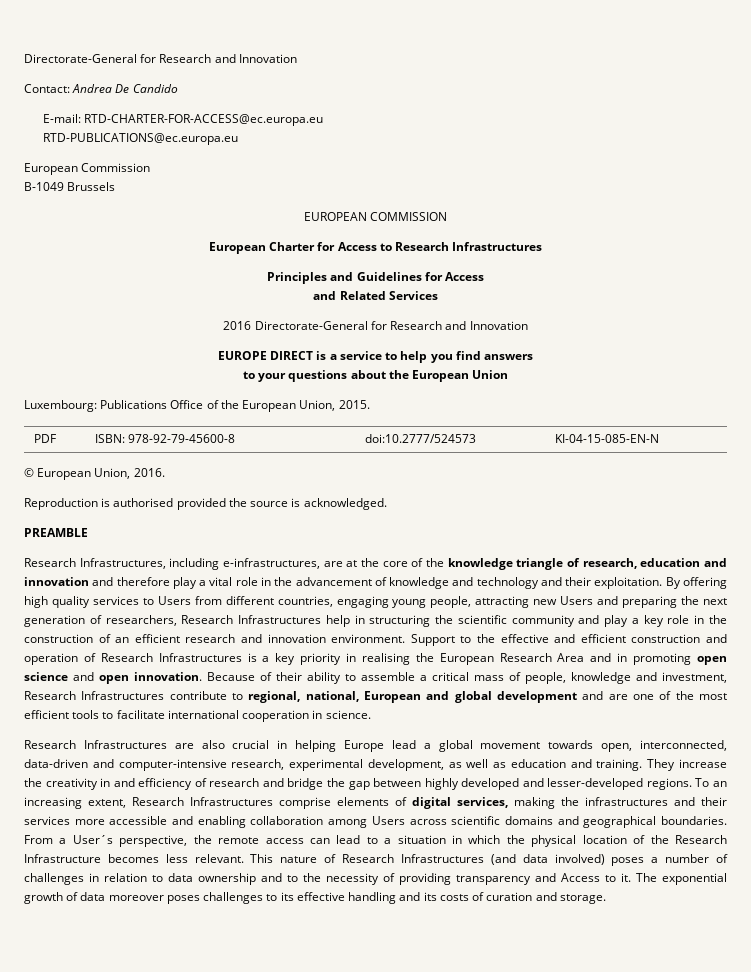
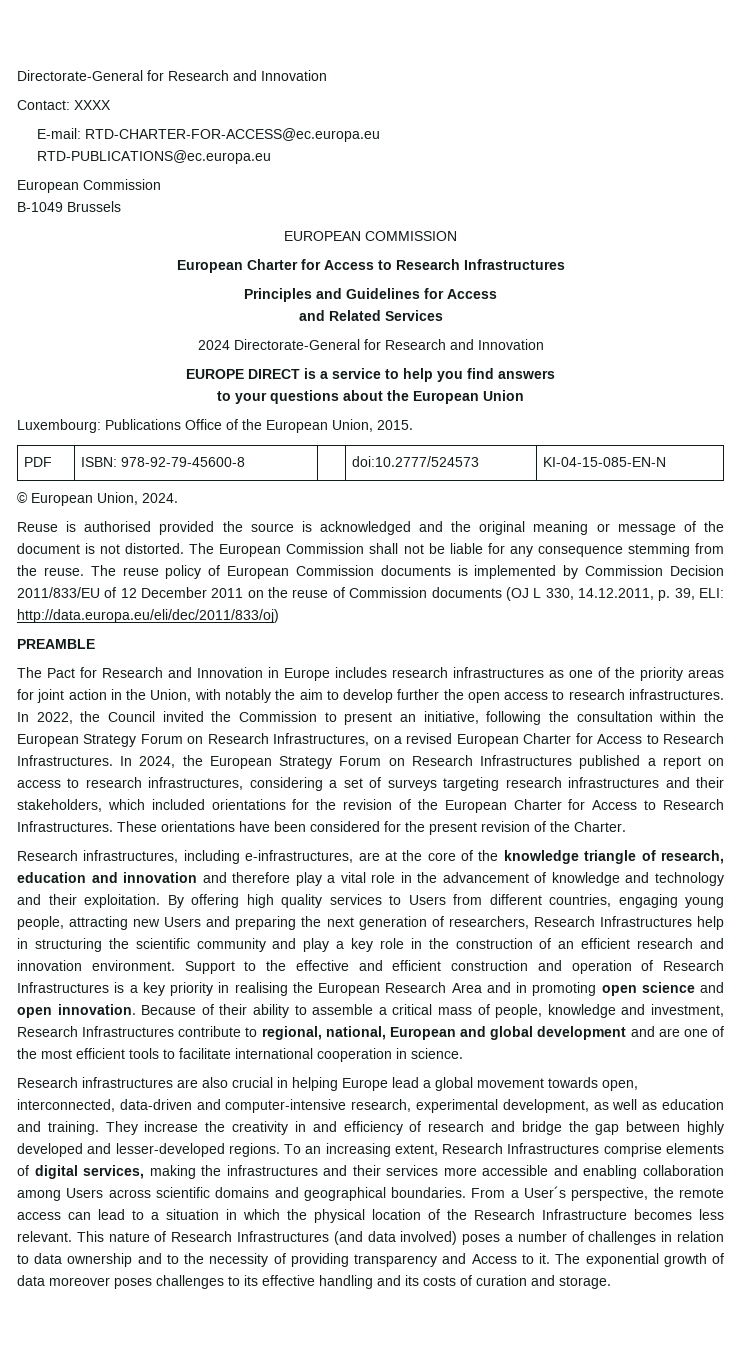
- Contact: Andrea De Candido
+ Contact: XXXX
- 2016 Directorate-General for Research and Innovation
+ 2024 Directorate-General for Research and Innovation
- © European Union, 2016.
- Reproduction is authorised provided the source is acknowledged.
+ © European Union, 2024.
+ Reuse is authorised provided the source is acknowledged and the original meaning or message of the document is not distorted. The European Commission shall not be liable for any consequence stemming from the reuse. The reuse policy of European Commission documents is implemented by Commission Decision 2011/833/EU of 12 December 2011 on the reuse of Commission documents (OJ L 330, 14.12.2011, p. 39, ELI: http://data.europa.eu/eli/dec/2011/833/oj)
  PREAMBLE
- Research Infrastructures, including e-infrastructures, are at the core of the knowledge triangle of research, education and innovation and therefore play a vital role in the advancement of knowledge and technology and their exploitation.
+ The Pact for Research and Innovation in Europe includes research infrastructures as one of the priority areas for joint action in the Union, with notably the aim to develop further the open access to research infrastructures. In 2022, the Council invited the Commission to present an initiative, following the consultation within the European Strategy Forum on Research Infrastructures, on a revised European Charter for Access to Research Infrastructures. In 2024, the European Strategy Forum on Research Infrastructures published a report on access to research infrastructures, considering a set of surveys targeting research infrastructures and their stakeholders, which included orientations for the revision of the European Charter for Access to Research Infrastructures. These orientations have been considered for the present revision of the Charter.
+ Research infrastructures, including e-infrastructures, are at the core of the knowledge triangle of research, education and innovation and therefore play a vital role in the advancement of knowledge and technology and their exploitation.
- Research Infrastructures are also crucial in helping Europe lead a global movement towards open, interconnected, data-driven and computer-intensive research, experimental development, as well as education and training.
+ Research infrastructures are also crucial in helping Europe lead a global movement towards open, interconnected, data-driven and computer-intensive research, experimental development, as well as education and training.

